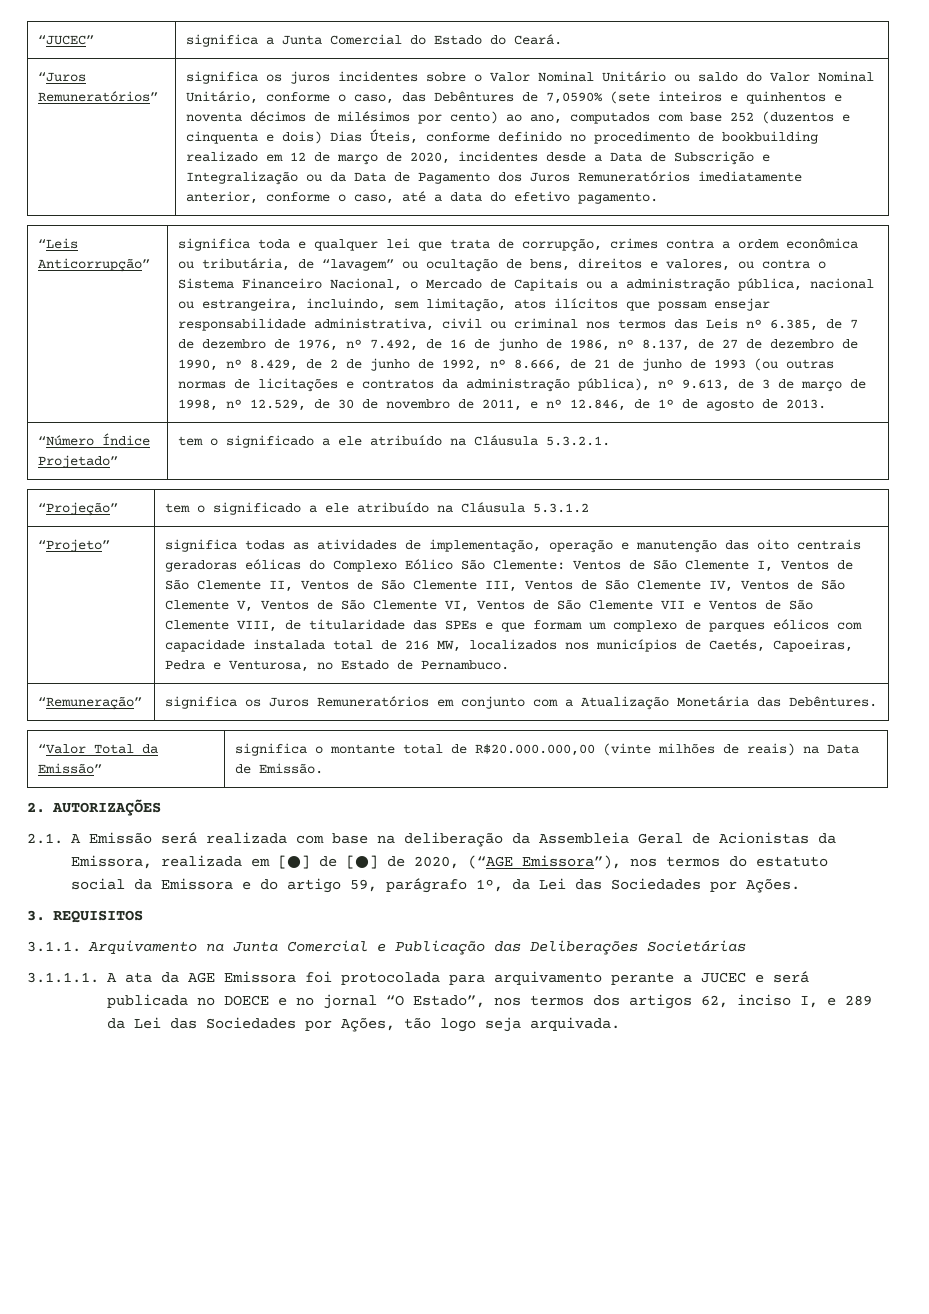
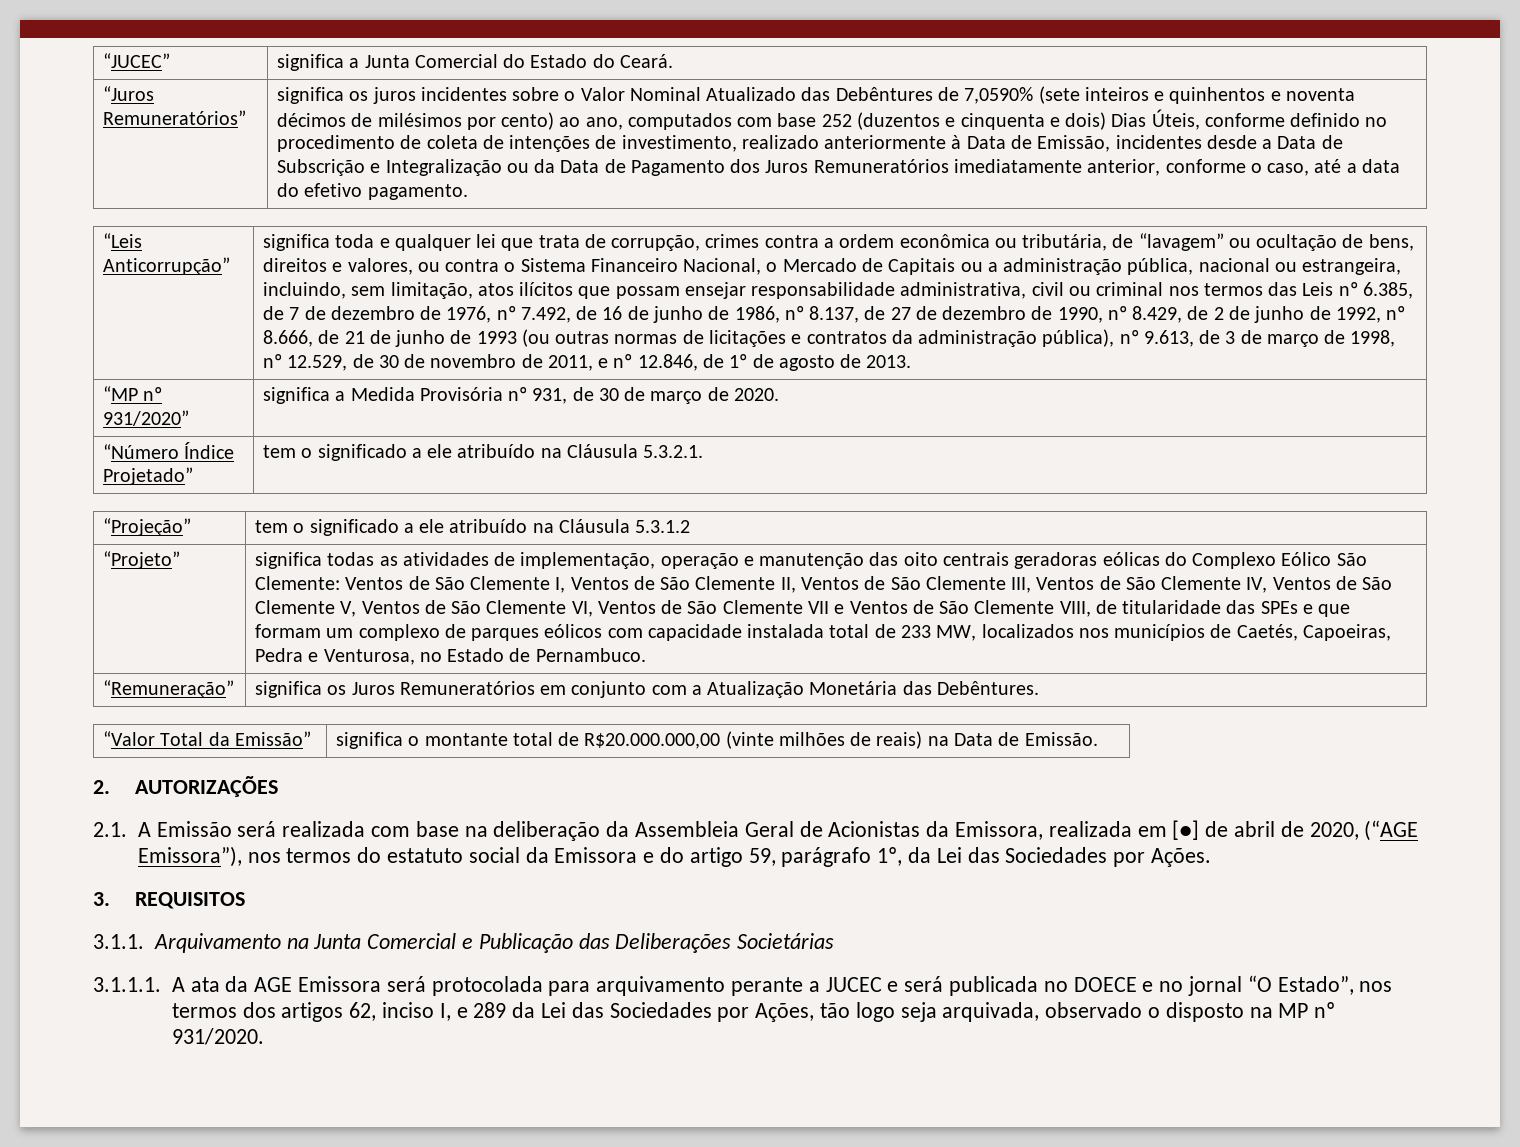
- significa os juros incidentes sobre o Valor Nominal Unitário ou saldo do Valor Nominal Unitário, conforme o caso, das Debêntures de 7,0590% (sete inteiros e quinhentos e noventa décimos de milésimos por cento) ao ano, computados com base 252 (duzentos e cinquenta e dois) Dias Úteis, conforme definido no procedimento de bookbuilding realizado em 12 de março de 2020, incidentes desde a Data de Subscrição e Integralização ou da Data de Pagamento dos Juros Remuneratórios imediatamente anterior, conforme o caso, até a data do efetivo pagamento.
+ significa os juros incidentes sobre o Valor Nominal Atualizado das Debêntures de 7,0590% (sete inteiros e quinhentos e noventa décimos de milésimos por cento) ao ano, computados com base 252 (duzentos e cinquenta e dois) Dias Úteis, conforme definido no procedimento de coleta de intenções de investimento, realizado anteriormente à Data de Emissão, incidentes desde a Data de Subscrição e Integralização ou da Data de Pagamento dos Juros Remuneratórios imediatamente anterior, conforme o caso, até a data do efetivo pagamento.
+ “MP nº 931/2020” | significa a Medida Provisória nº 931, de 30 de março de 2020.
- Ventos de São Clemente I, Ventos de São Clemente II, Ventos de São Clemente III, Ventos de São Clemente IV, Ventos de São Clemente V, Ventos de São Clemente VI, Ventos de São Clemente VII e Ventos de São Clemente VIII, de titularidade das SPEs e que formam um complexo de parques eólicos com capacidade instalada total de 216 MW, localizados nos municípios de Caetés, Capoeiras, Pedra e Venturosa, no Estado de Pernambuco.
+ Ventos de São Clemente I, Ventos de São Clemente II, Ventos de São Clemente III, Ventos de São Clemente IV, Ventos de São Clemente V, Ventos de São Clemente VI, Ventos de São Clemente VII e Ventos de São Clemente VIII, de titularidade das SPEs e que formam um complexo de parques eólicos com capacidade instalada total de 233 MW, localizados nos municípios de Caetés, Capoeiras, Pedra e Venturosa, no Estado de Pernambuco.
- 2.1. A Emissão será realizada com base na deliberação da Assembleia Geral de Acionistas da Emissora, realizada em [●] de [●] de 2020, (“AGE Emissora”), nos termos do estatuto social da Emissora e do artigo 59, parágrafo 1º, da Lei das Sociedades por Ações.
+ 2.1. A Emissão será realizada com base na deliberação da Assembleia Geral de Acionistas da Emissora, realizada em [●] de abril de 2020, (“AGE Emissora”), nos termos do estatuto social da Emissora e do artigo 59, parágrafo 1º, da Lei das Sociedades por Ações.
- 3.1.1.1. A ata da AGE Emissora foi protocolada para arquivamento perante a JUCEC e será publicada no DOECE e no jornal “O Estado”, nos termos dos artigos 62, inciso I, e 289 da Lei das Sociedades por Ações, tão logo seja arquivada.
+ 3.1.1.1. A ata da AGE Emissora será protocolada para arquivamento perante a JUCEC e será publicada no DOECE e no jornal “O Estado”, nos termos dos artigos 62, inciso I, e 289 da Lei das Sociedades por Ações, tão logo seja arquivada, observado o disposto na MP nº 931/2020.

